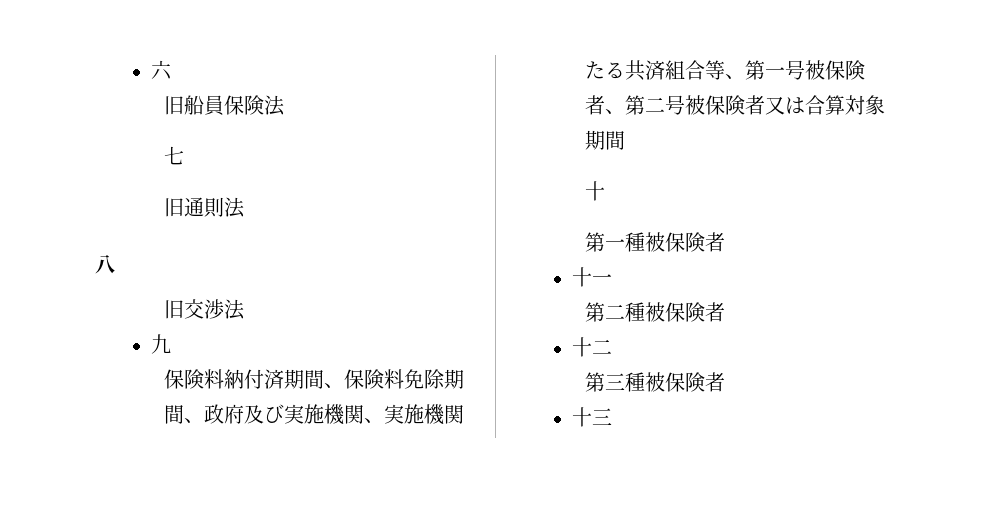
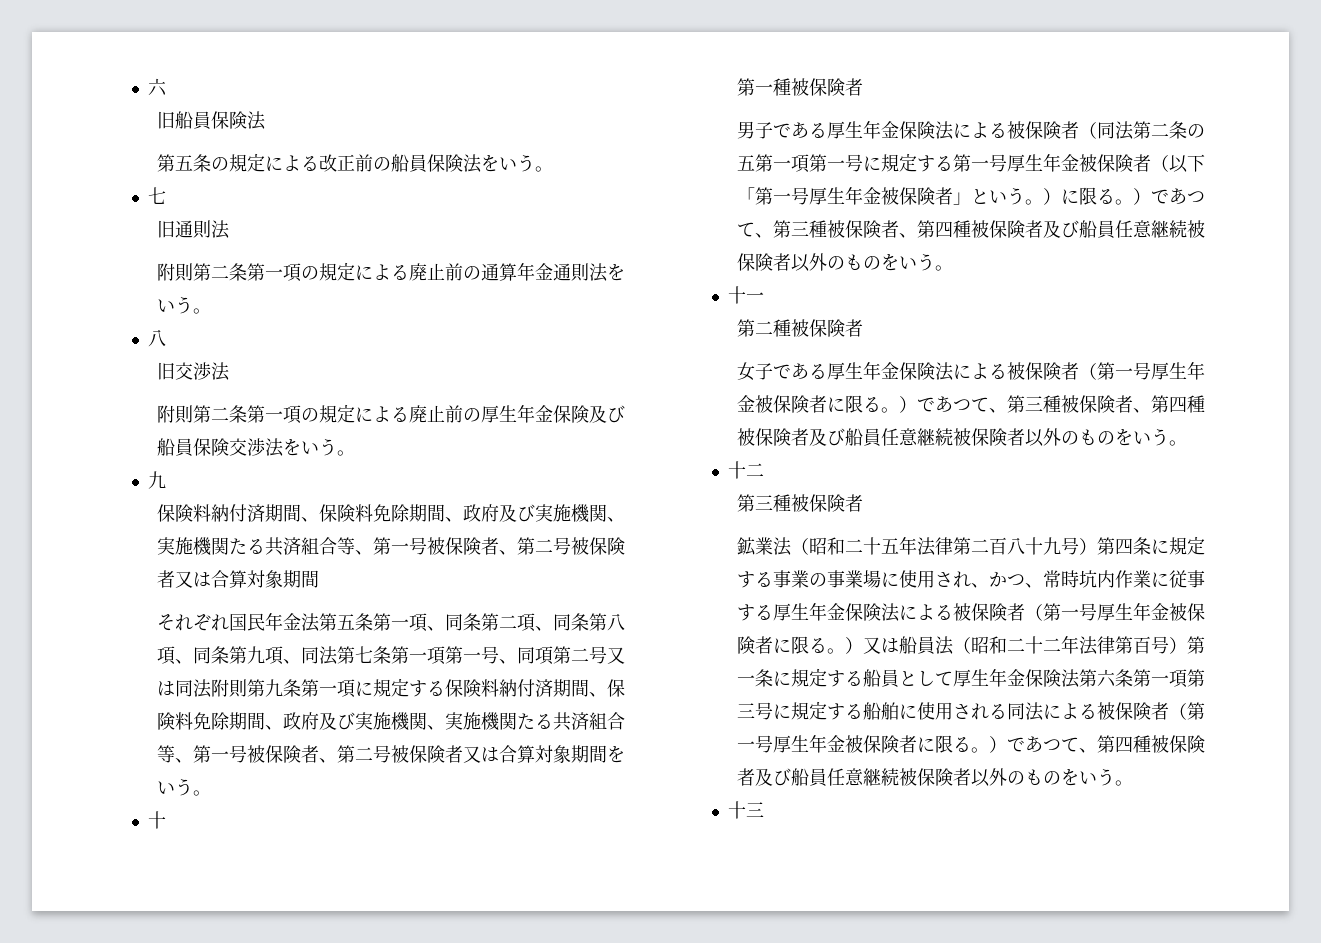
+ 第五条の規定による改正前の船員保険法をいう。
  七
  旧通則法
+ 附則第二条第一項の規定による廃止前の通算年金通則法をいう。
  八
  旧交渉法
+ 附則第二条第一項の規定による廃止前の厚生年金保険及び船員保険交渉法をいう。
  九
  保険料納付済期間、保険料免除期間、政府及び実施機関、実施機関たる共済組合等、第一号被保険者、第二号被保険者又は合算対象期間
+ それぞれ国民年金法第五条第一項、同条第二項、同条第八項、同条第九項、同法第七条第一項第一号、同項第二号又は同法附則第九条第一項に規定する保険料納付済期間、保険料免除期間、政府及び実施機関、実施機関たる共済組合等、第一号被保険者、第二号被保険者又は合算対象期間をいう。
  十
  第一種被保険者
+ 男子である厚生年金保険法による被保険者（同法第二条の五第一項第一号に規定する第一号厚生年金被保険者（以下「第一号厚生年金被保険者」という。）に限る。）であつて、第三種被保険者、第四種被保険者及び船員任意継続被保険者以外のものをいう。
+ 女子である厚生年金保険法による被保険者（第一号厚生年金被保険者に限る。）であつて、第三種被保険者、第四種被保険者及び船員任意継続被保険者以外のものをいう。
+ 鉱業法（昭和二十五年法律第二百八十九号）第四条に規定する事業の事業場に使用され、かつ、常時坑内作業に従事する厚生年金保険法による被保険者（第一号厚生年金被保険者に限る。）又は船員法（昭和二十二年法律第百号）第一条に規定する船員として厚生年金保険法第六条第一項第三号に規定する船舶に使用される同法による被保険者（第一号厚生年金被保険者に限る。）であつて、第四種被保険者及び船員任意継続被保険者以外のものをいう。

